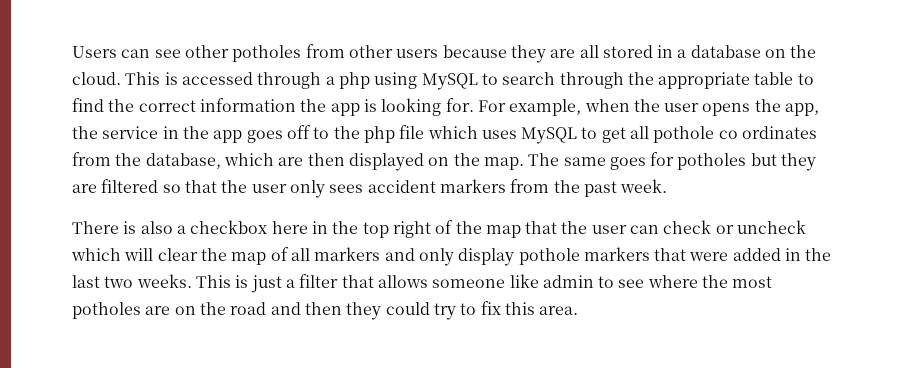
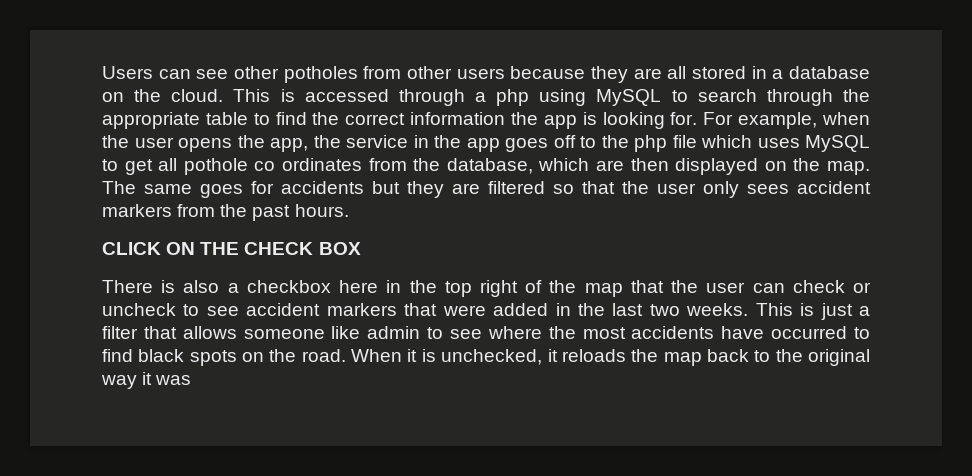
- The same goes for potholes but they are filtered so that the user only sees accident markers from the past week.
+ The same goes for accidents but they are filtered so that the user only sees accident markers from the past hours.
+ CLICK ON THE CHECK BOX
- There is also a checkbox here in the top right of the map that the user can check or uncheck which will clear the map of all markers and only display pothole markers that were added in the last two weeks.
+ There is also a checkbox here in the top right of the map that the user can check or uncheck to see accident markers that were added in the last two weeks.
- This is just a filter that allows someone like admin to see where the most potholes are on the road and then they could try to fix this area.
+ This is just a filter that allows someone like admin to see where the most accidents have occurred to find black spots on the road. When it is unchecked, it reloads the map back to the original way it was

